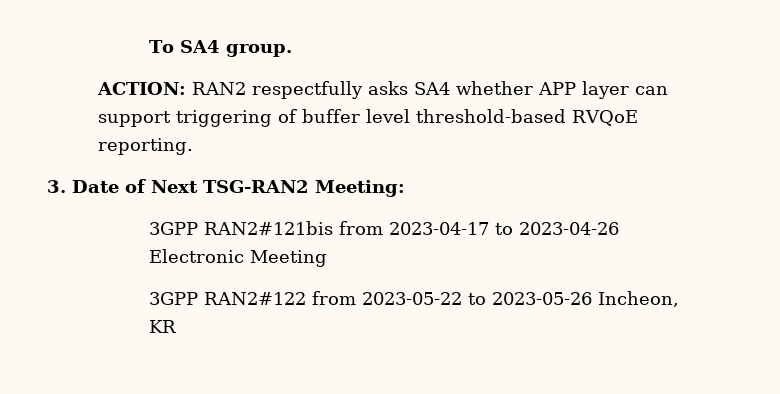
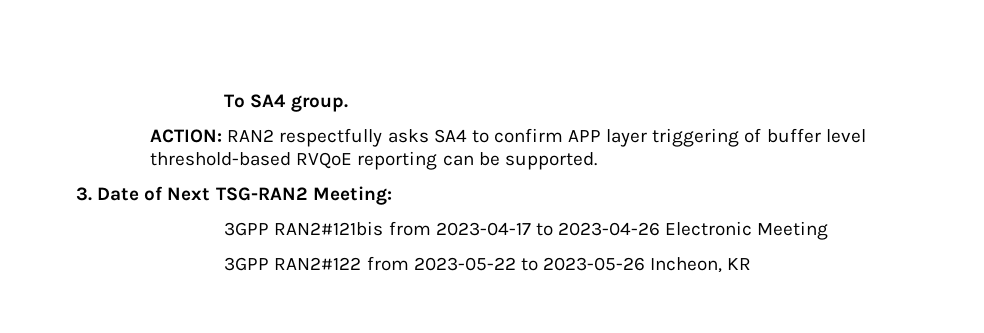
- ACTION: RAN2 respectfully asks SA4 whether APP layer can support triggering of buffer level threshold-based RVQoE reporting.
+ ACTION: RAN2 respectfully asks SA4 to confirm APP layer triggering of buffer level threshold-based RVQoE reporting can be supported.

